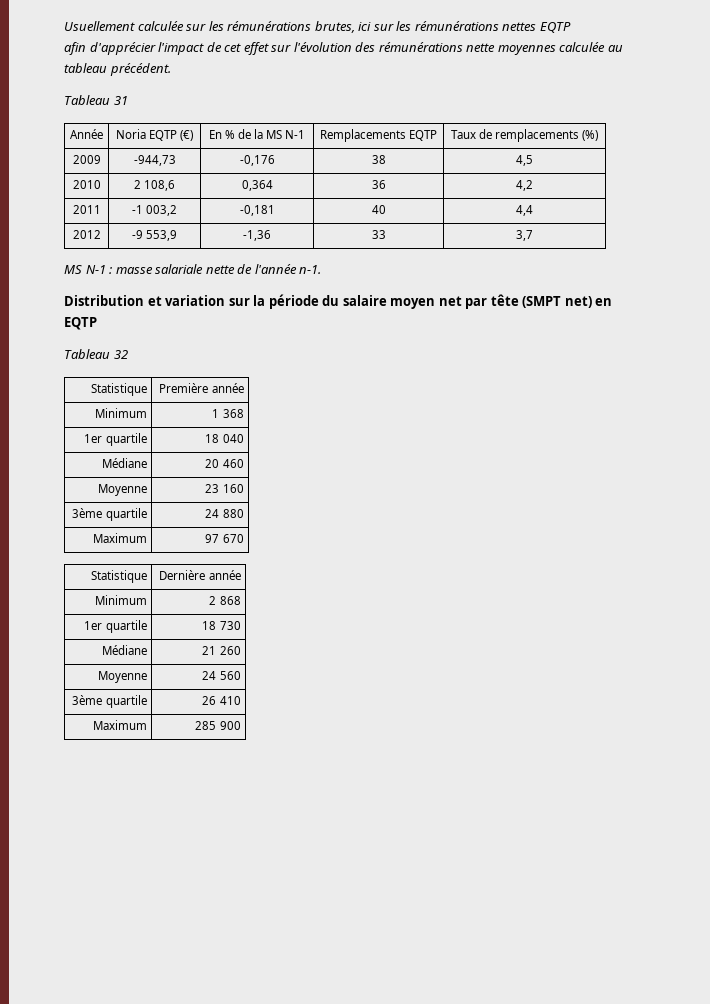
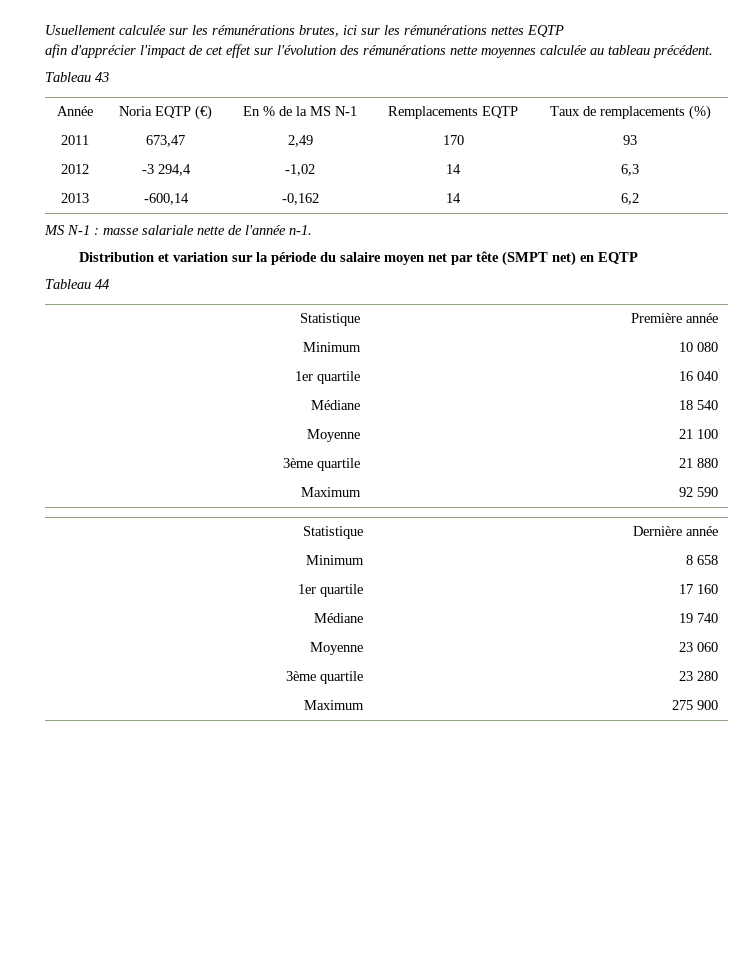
- Tableau 31
+ Tableau 43
- 2009 | -944,73 | -0,176 | 38 | 4,5
- 2010 | 2 108,6 | 0,364 | 36 | 4,2
- 2011 | -1 003,2 | -0,181 | 40 | 4,4
- 2012 | -9 553,9 | -1,36 | 33 | 3,7
+ 2011 | 673,47 | 2,49 | 170 | 93
+ 2012 | -3 294,4 | -1,02 | 14 | 6,3
+ 2013 | -600,14 | -0,162 | 14 | 6,2
- Tableau 32
+ Tableau 44
- Minimum | 1 368
- 1er quartile | 18 040
+ Minimum | 10 080
+ 1er quartile | 16 040
- Médiane | 20 460
- Moyenne | 23 160
- 3ème quartile | 24 880
+ Médiane | 18 540
+ Moyenne | 21 100
+ 3ème quartile | 21 880
- Maximum | 97 670
+ Maximum | 92 590
- Minimum | 2 868
- 1er quartile | 18 730
- Médiane | 21 260
- Moyenne | 24 560
- 3ème quartile | 26 410
- Maximum | 285 900
+ Minimum | 8 658
+ 1er quartile | 17 160
+ Médiane | 19 740
+ Moyenne | 23 060
+ 3ème quartile | 23 280
+ Maximum | 275 900

